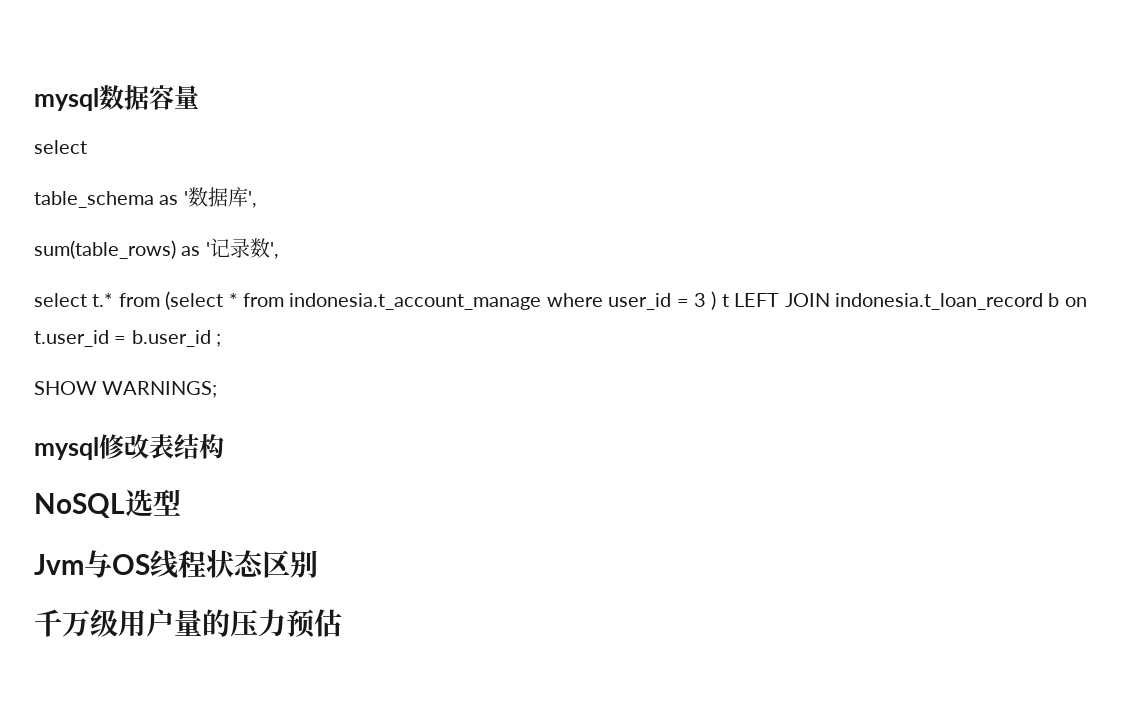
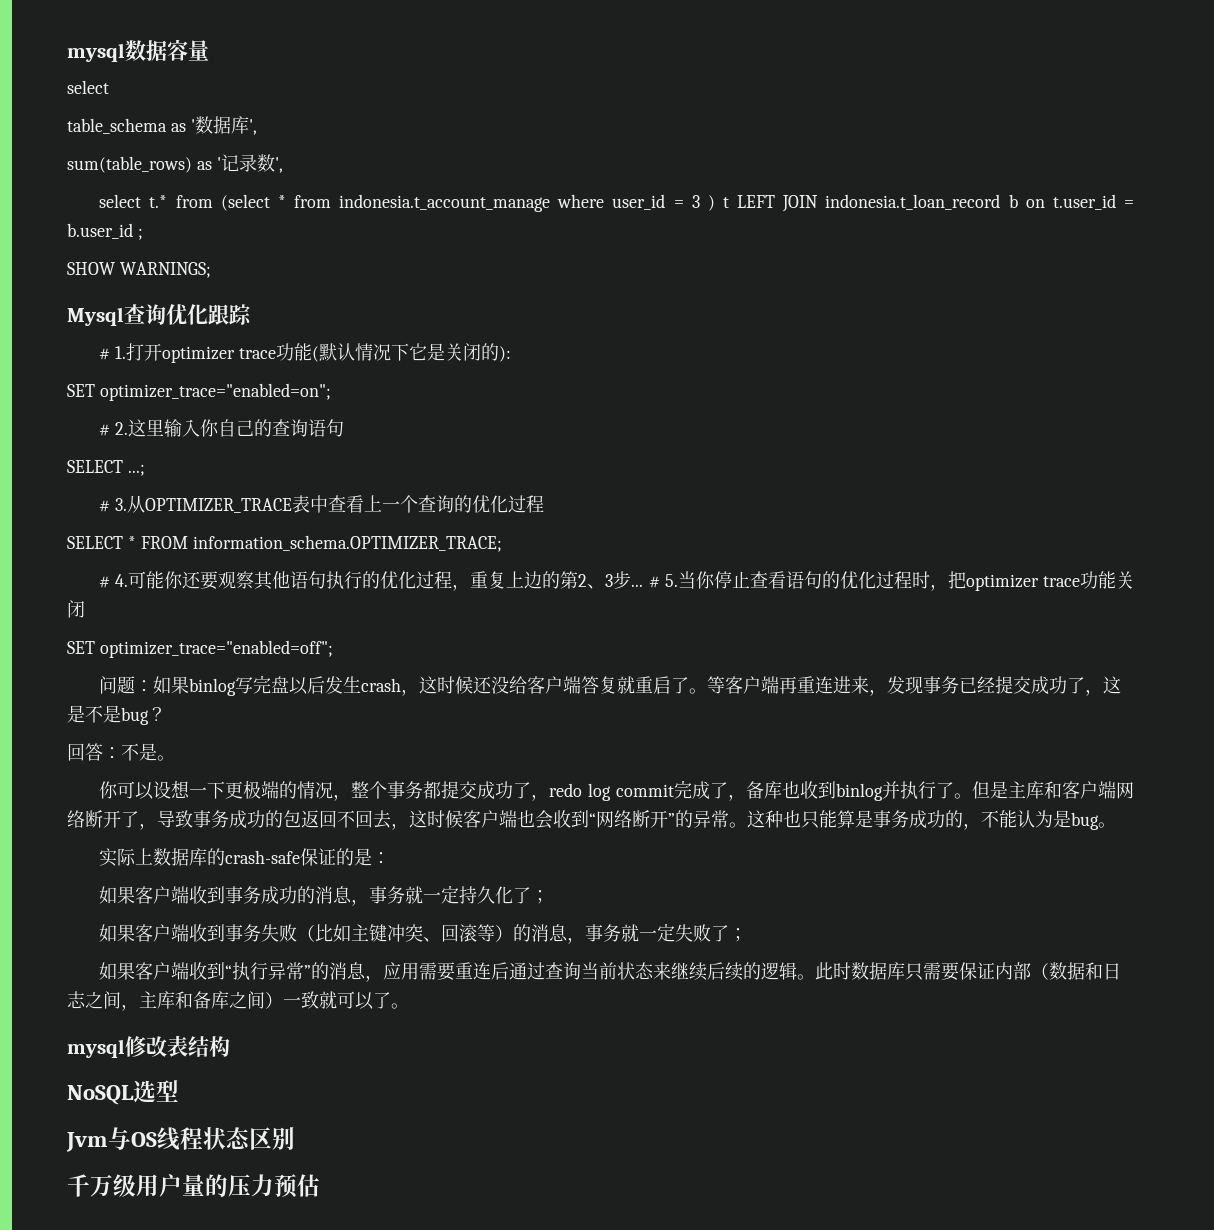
+ Mysql查询优化跟踪
+ # 1.打开optimizer trace功能(默认情况下它是关闭的):
+ SET optimizer_trace="enabled=on";
+ # 2.这里输入你自己的查询语句
+ SELECT ...;
+ # 3.从OPTIMIZER_TRACE表中查看上一个查询的优化过程
+ SELECT * FROM information_schema.OPTIMIZER_TRACE;
+ # 4.可能你还要观察其他语句执行的优化过程，重复上边的第2、3步... # 5.当你停止查看语句的优化过程时，把optimizer trace功能关闭
+ SET optimizer_trace="enabled=off";
+ 问题：如果binlog写完盘以后发生crash，这时候还没给客户端答复就重启了。等客户端再重连进来，发现事务已经提交成功了，这是不是bug？
+ 回答：不是。
+ 你可以设想一下更极端的情况，整个事务都提交成功了，redo log commit完成了，备库也收到binlog并执行了。但是主库和客户端网络断开了，导致事务成功的包返回不回去，这时候客户端也会收到“网络断开”的异常。这种也只能算是事务成功的，不能认为是bug。
+ 实际上数据库的crash-safe保证的是：
+ 如果客户端收到事务成功的消息，事务就一定持久化了；
+ 如果客户端收到事务失败（比如主键冲突、回滚等）的消息，事务就一定失败了；
+ 如果客户端收到“执行异常”的消息，应用需要重连后通过查询当前状态来继续后续的逻辑。此时数据库只需要保证内部（数据和日志之间，主库和备库之间）一致就可以了。

